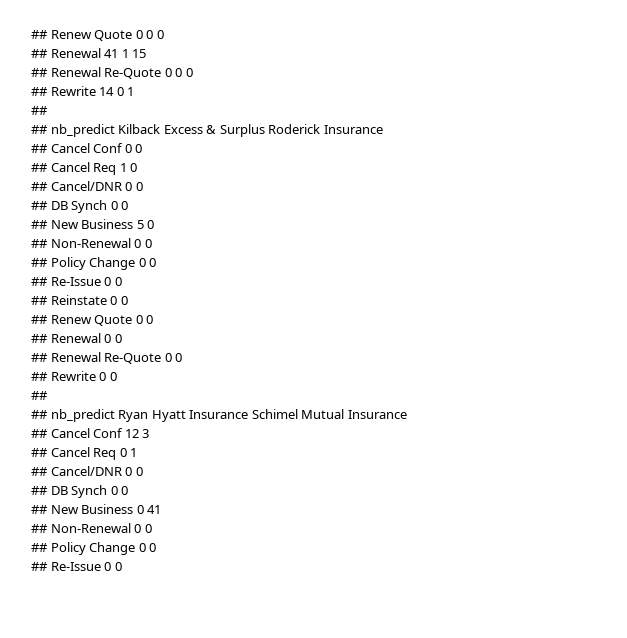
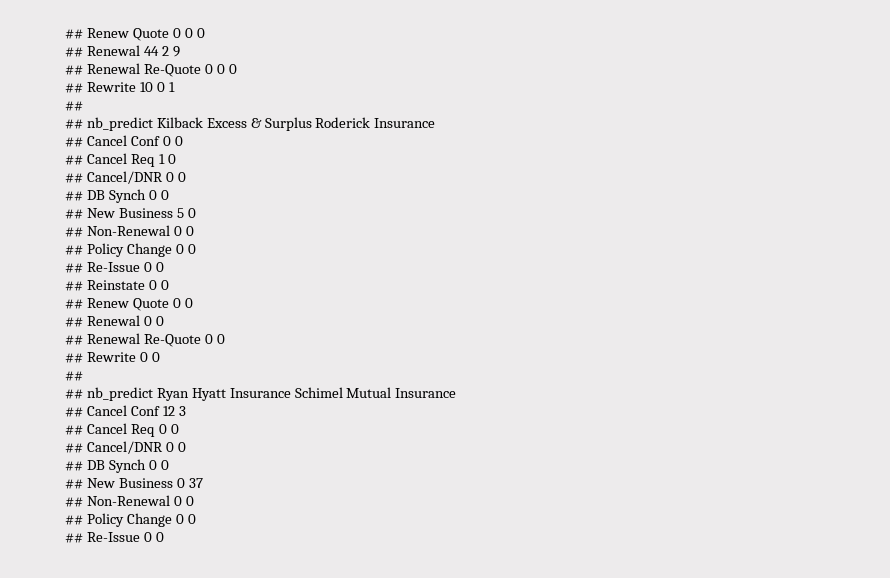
- ## Renewal 41 1 15
+ ## Renewal 44 2 9
- ## Rewrite 14 0 1
+ ## Rewrite 10 0 1
- ## Cancel Req 0 1
+ ## Cancel Req 0 0
- ## New Business 0 41
+ ## New Business 0 37

